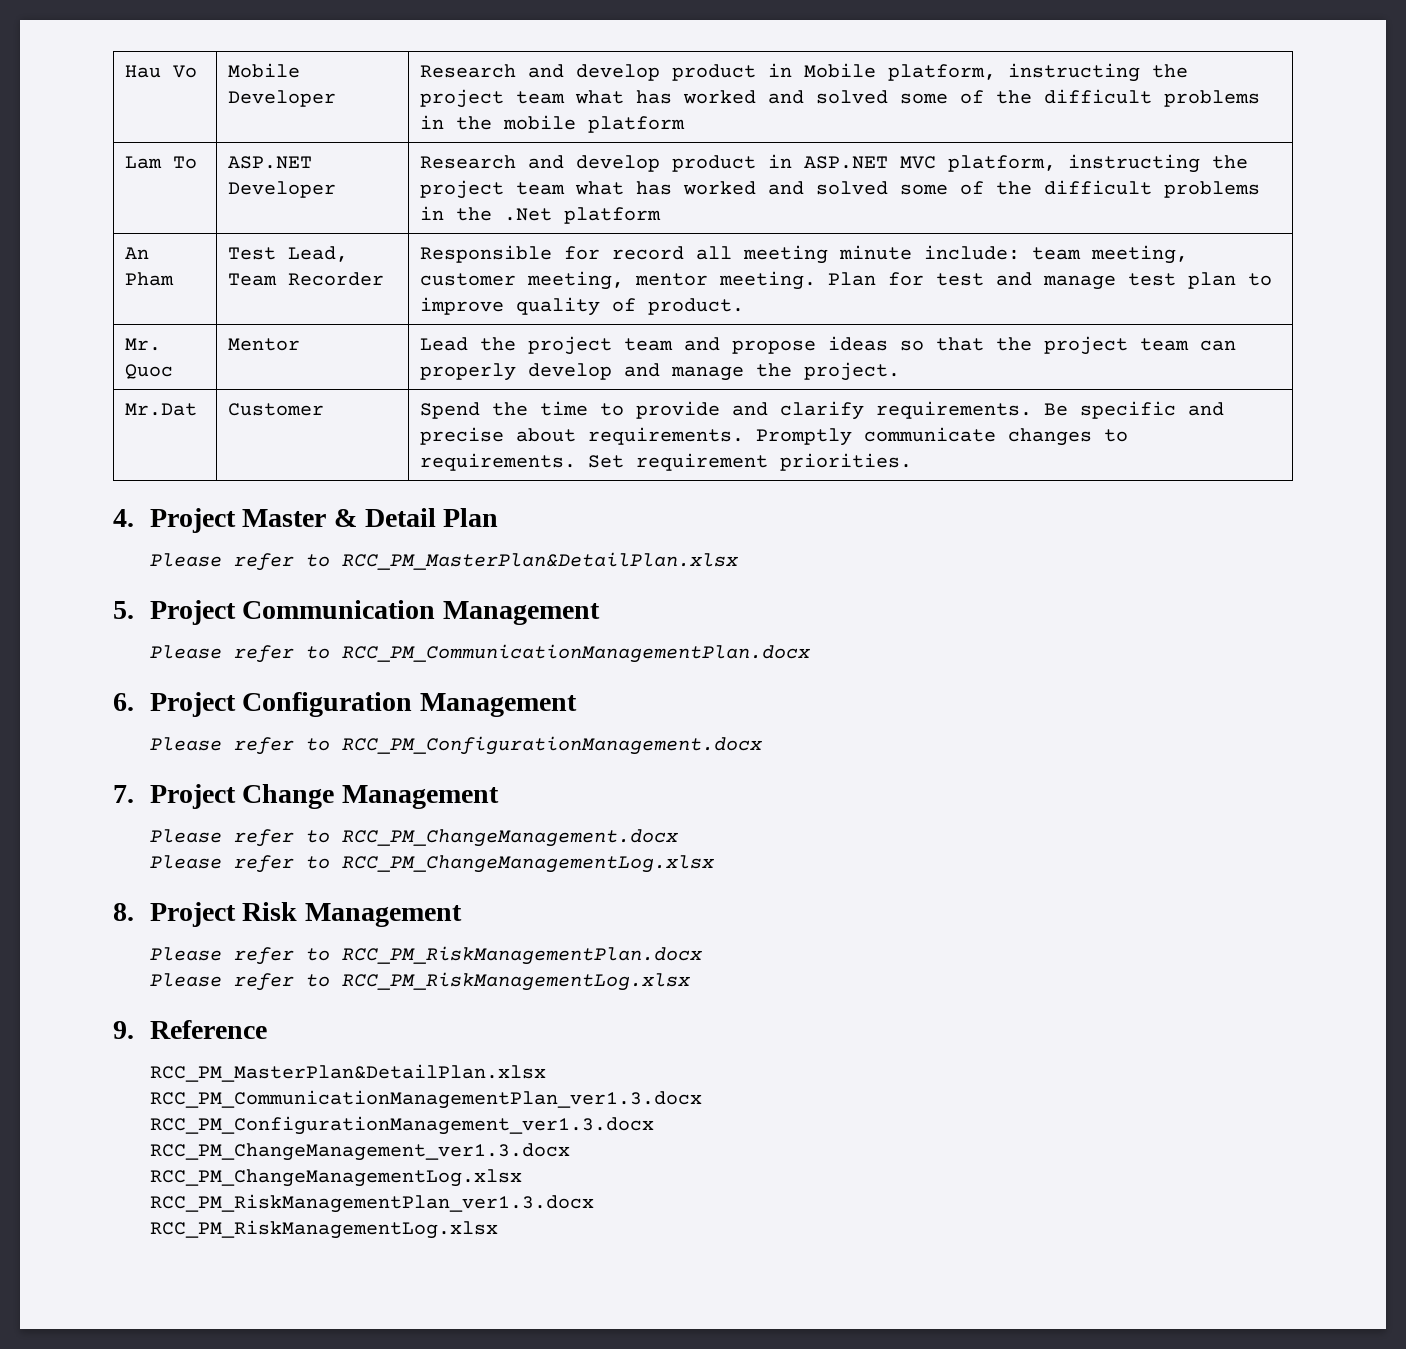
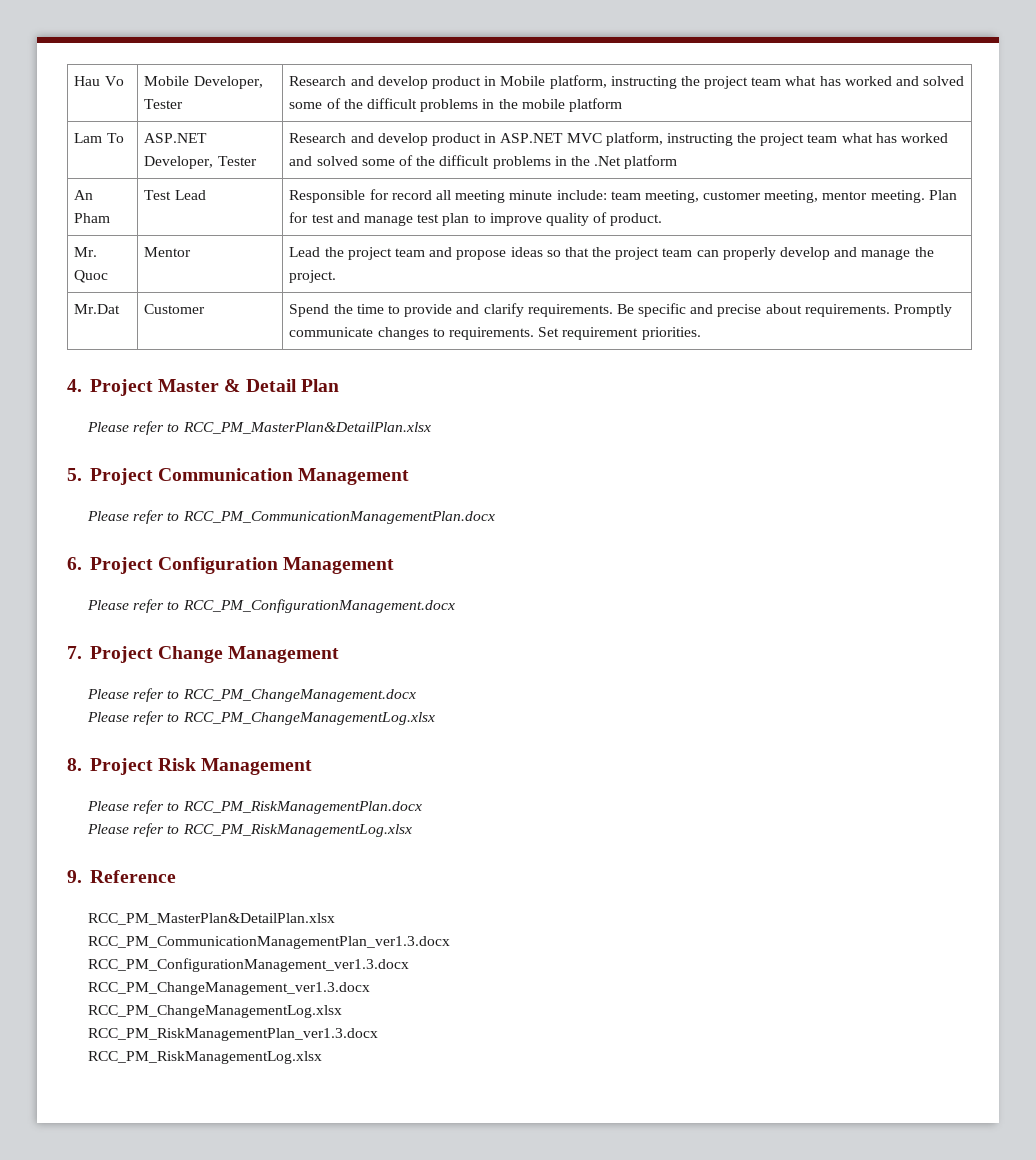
- Hau Vo | Mobile Developer | Research and develop product in Mobile platform, instructing the project team what has worked and solved some of the difficult problems in the mobile platform
+ Hau Vo | Mobile Developer, Tester | Research and develop product in Mobile platform, instructing the project team what has worked and solved some of the difficult problems in the mobile platform
- Lam To | ASP.NET Developer | Research and develop product in ASP.NET MVC platform, instructing the project team what has worked and solved some of the difficult problems in the .Net platform
+ Lam To | ASP.NET Developer, Tester | Research and develop product in ASP.NET MVC platform, instructing the project team what has worked and solved some of the difficult problems in the .Net platform
- An Pham | Test Lead, Team Recorder | Responsible for record all meeting minute include: team meeting, customer meeting, mentor meeting. Plan for test and manage test plan to improve quality of product.
+ An Pham | Test Lead | Responsible for record all meeting minute include: team meeting, customer meeting, mentor meeting. Plan for test and manage test plan to improve quality of product.

